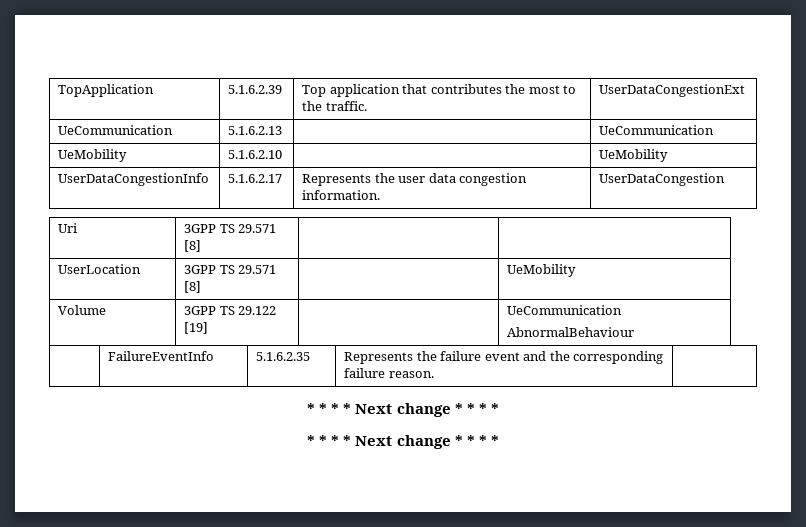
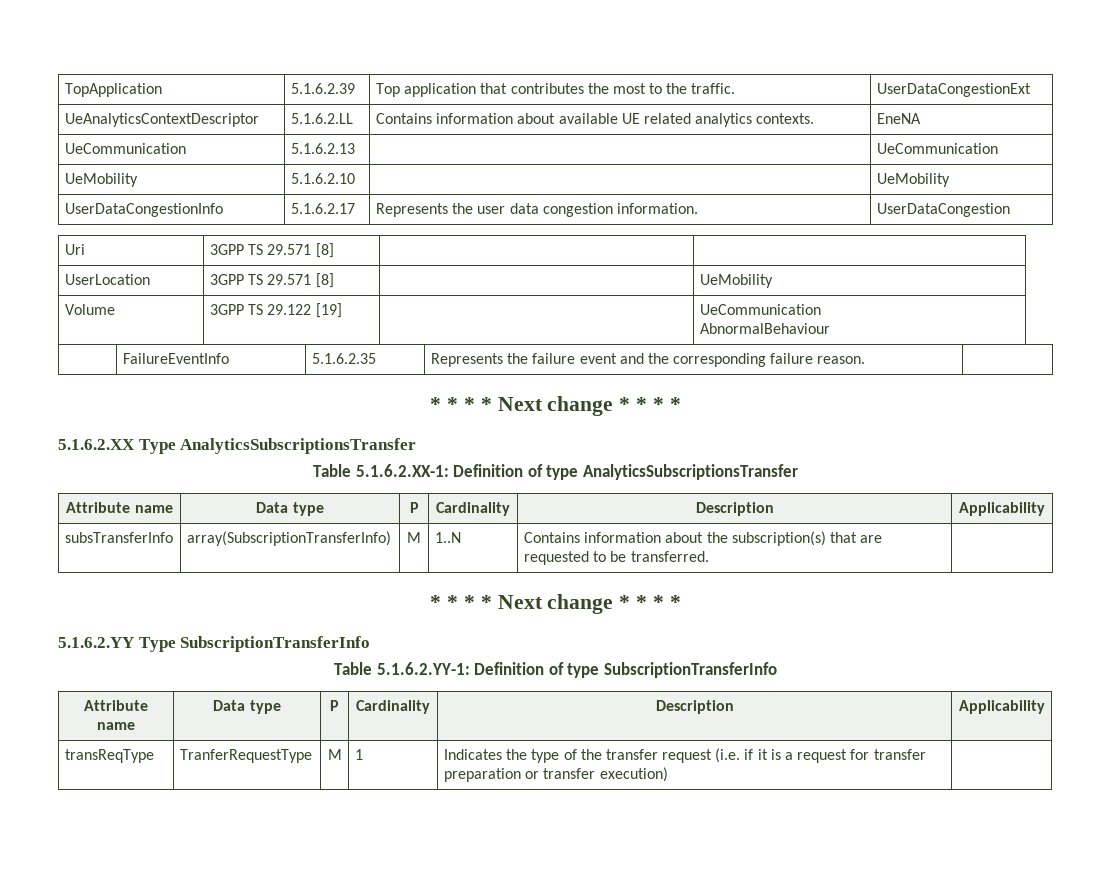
+ UeAnalyticsContextDescriptor | 5.1.6.2.LL | Contains information about available UE related analytics contexts. | EneNA
+ 5.1.6.2.XX Type AnalyticsSubscriptionsTransfer
+ Table 5.1.6.2.XX-1: Definition of type AnalyticsSubscriptionsTransfer
+ Attribute name | Data type | P | Cardinality | Description | Applicability
+ subsTransferInfo | array(SubscriptionTransferInfo) | M | 1..N | Contains information about the subscription(s) that are requested to be transferred. |
+ 5.1.6.2.YY Type SubscriptionTransferInfo
+ Table 5.1.6.2.YY-1: Definition of type SubscriptionTransferInfo
+ Attribute name | Data type | P | Cardinality | Description | Applicability
+ transReqType | TranferRequestType | M | 1 | Indicates the type of the transfer request (i.e. if it is a request for transfer preparation or transfer execution) |

